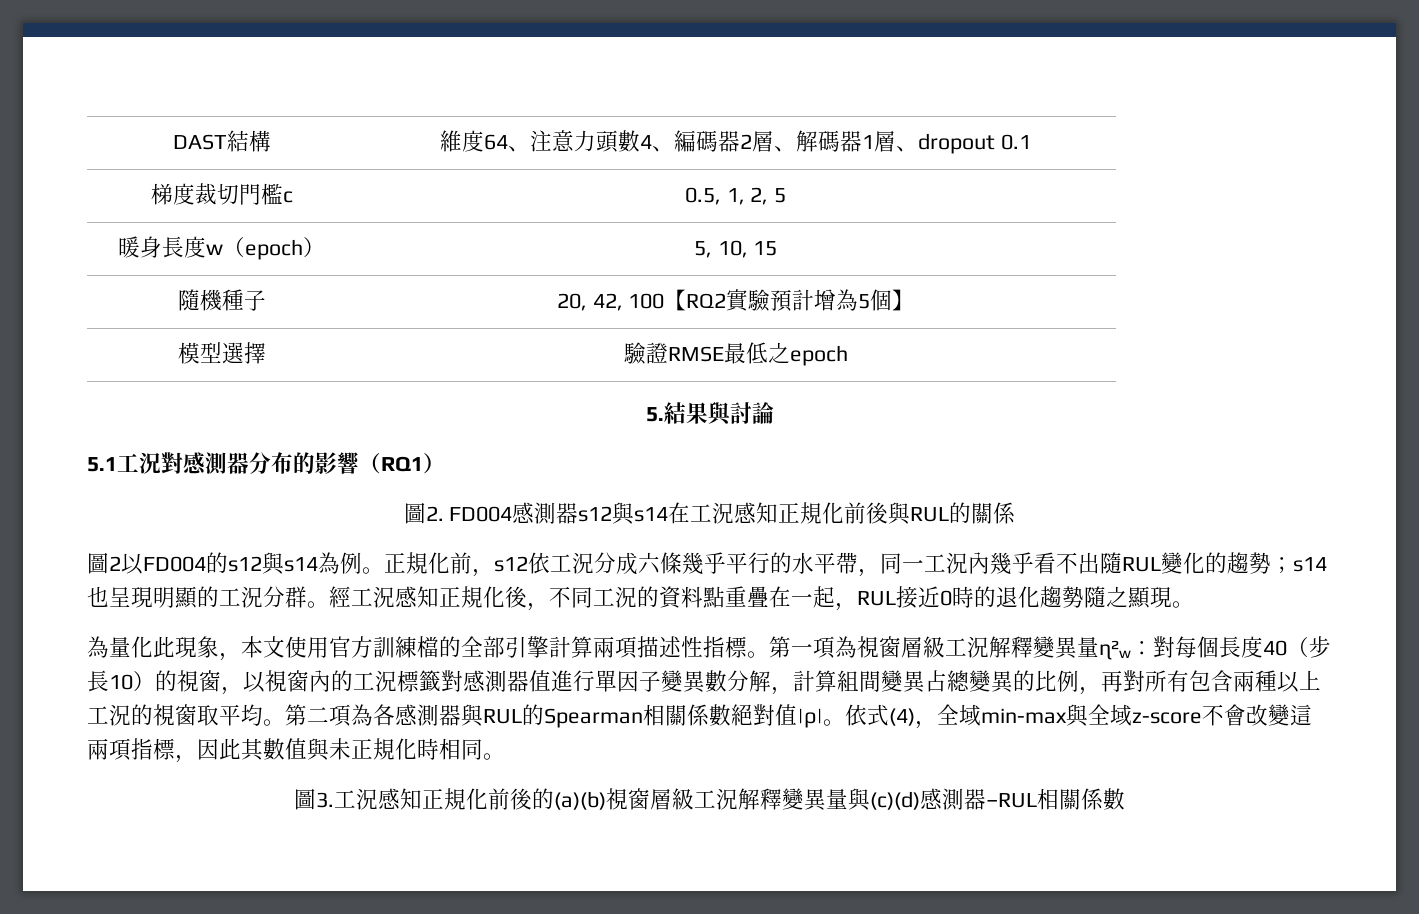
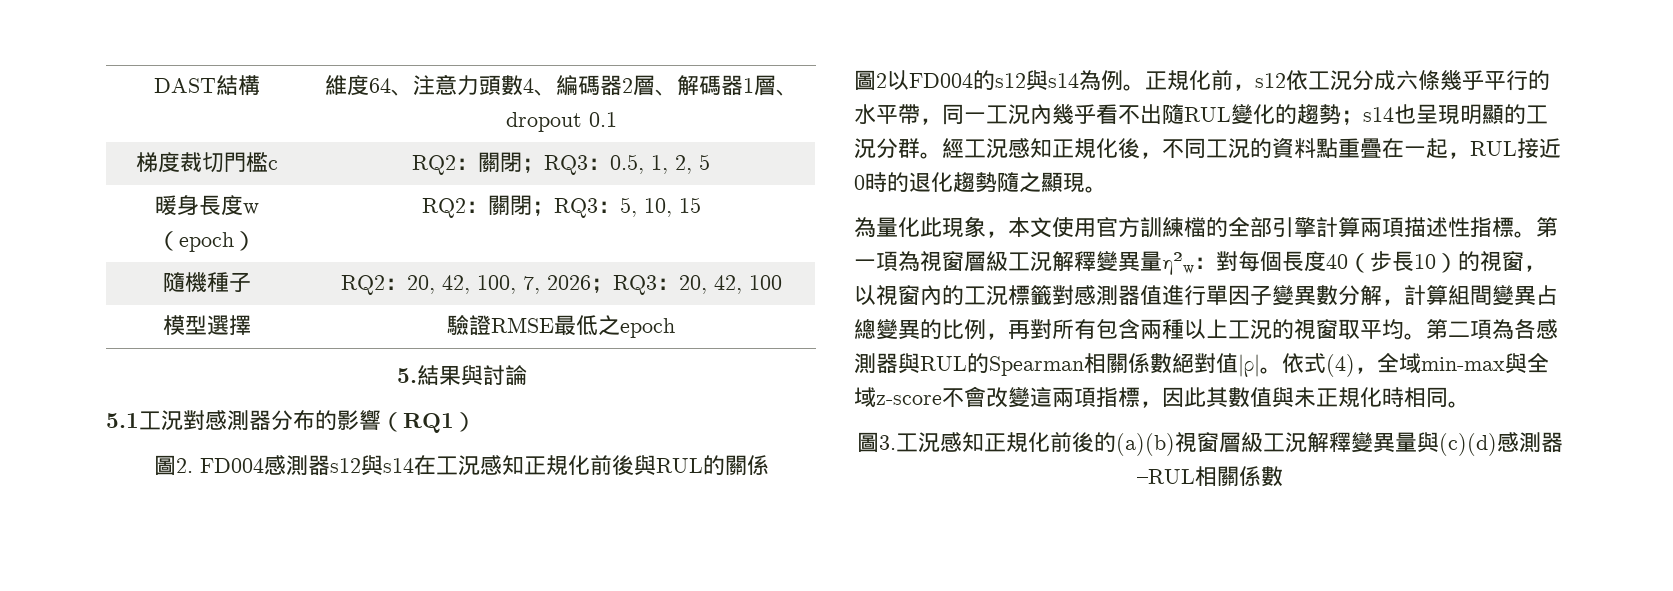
- 梯度裁切門檻c | 0.5, 1, 2, 5
+ 梯度裁切門檻c | RQ2：關閉；RQ3：0.5, 1, 2, 5
- 暖身長度w（epoch） | 5, 10, 15
+ 暖身長度w（epoch） | RQ2：關閉；RQ3：5, 10, 15
- 隨機種子 | 20, 42, 100【RQ2實驗預計增為5個】
+ 隨機種子 | RQ2：20, 42, 100, 7, 2026；RQ3：20, 42, 100

